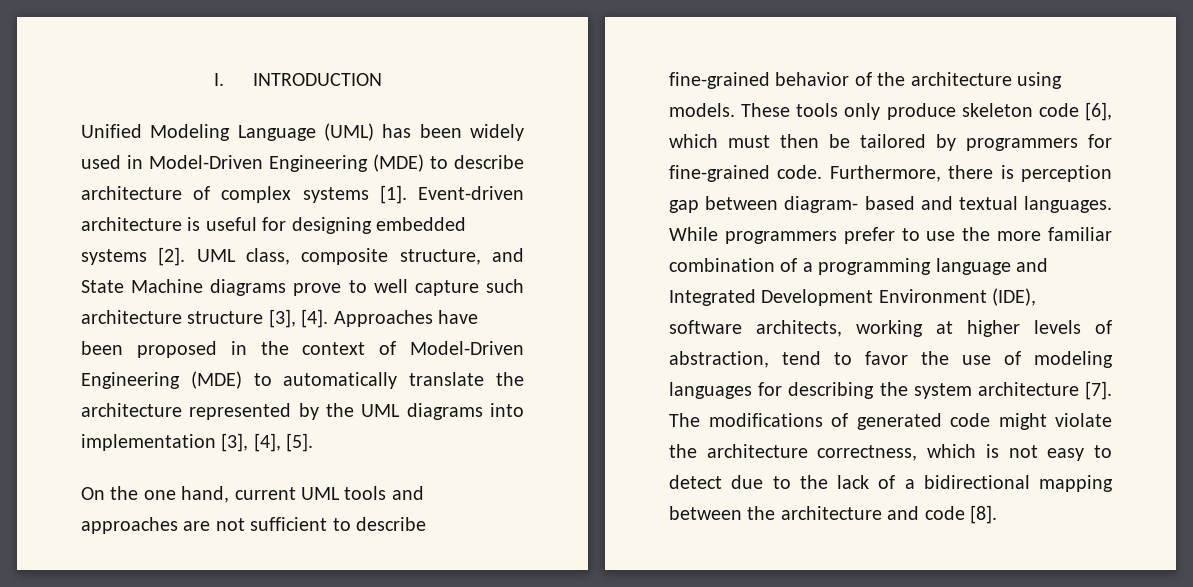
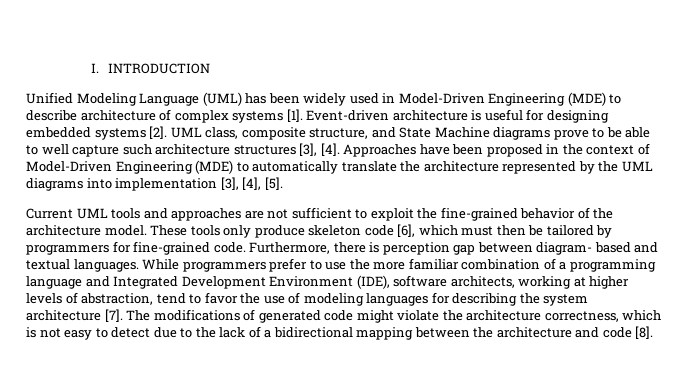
- UML class, composite structure, and State Machine diagrams prove to well capture such architecture structure [3], [4].
+ UML class, composite structure, and State Machine diagrams prove to be able to well capture such architecture structures [3], [4].
- On the one hand, current UML tools and approaches are not sufficient to describe fine-grained behavior of the architecture using models.
+ Current UML tools and approaches are not sufficient to exploit the fine-grained behavior of the architecture model.

